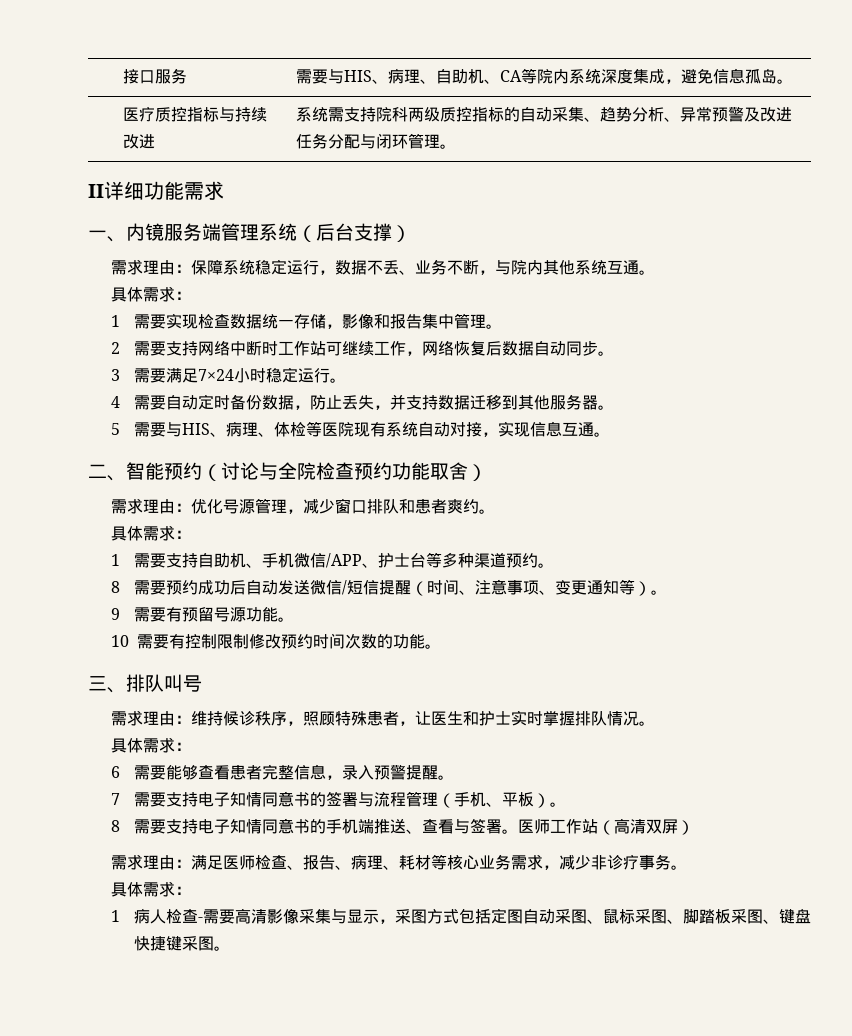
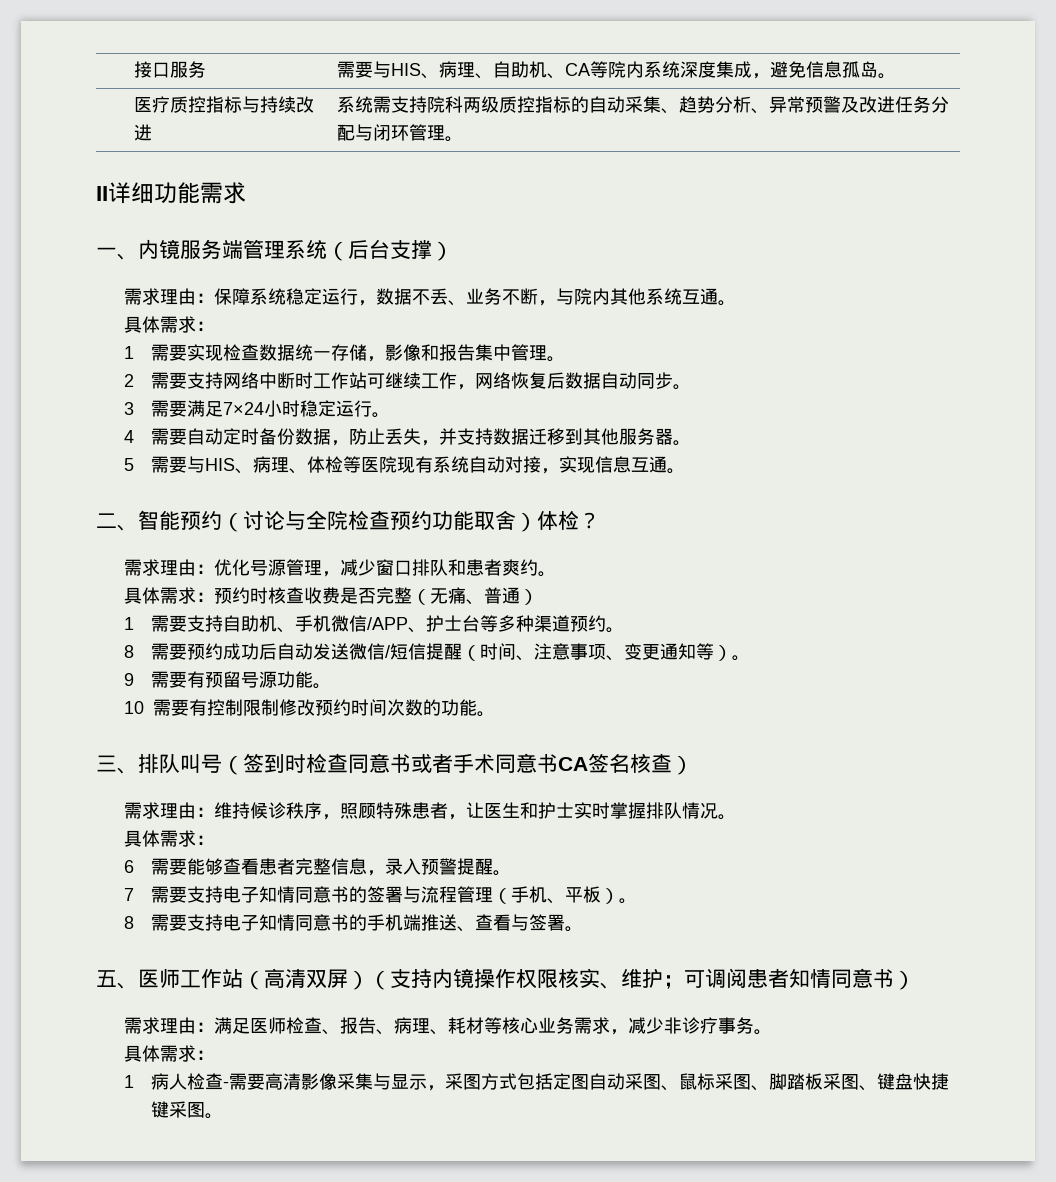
- 二、智能预约（讨论与全院检查预约功能取舍）
+ 二、智能预约（讨论与全院检查预约功能取舍）体检？
  需求理由：优化号源管理，减少窗口排队和患者爽约。
- 具体需求：
+ 具体需求：预约时核查收费是否完整（无痛、普通）
- 三、排队叫号
+ 三、排队叫号（签到时检查同意书或者手术同意书CA签名核查）
- 8需要支持电子知情同意书的手机端推送、查看与签署。医师工作站（高清双屏）
+ 8需要支持电子知情同意书的手机端推送、查看与签署。
+ 五、医师工作站（高清双屏）（支持内镜操作权限核实、维护；可调阅患者知情同意书）

